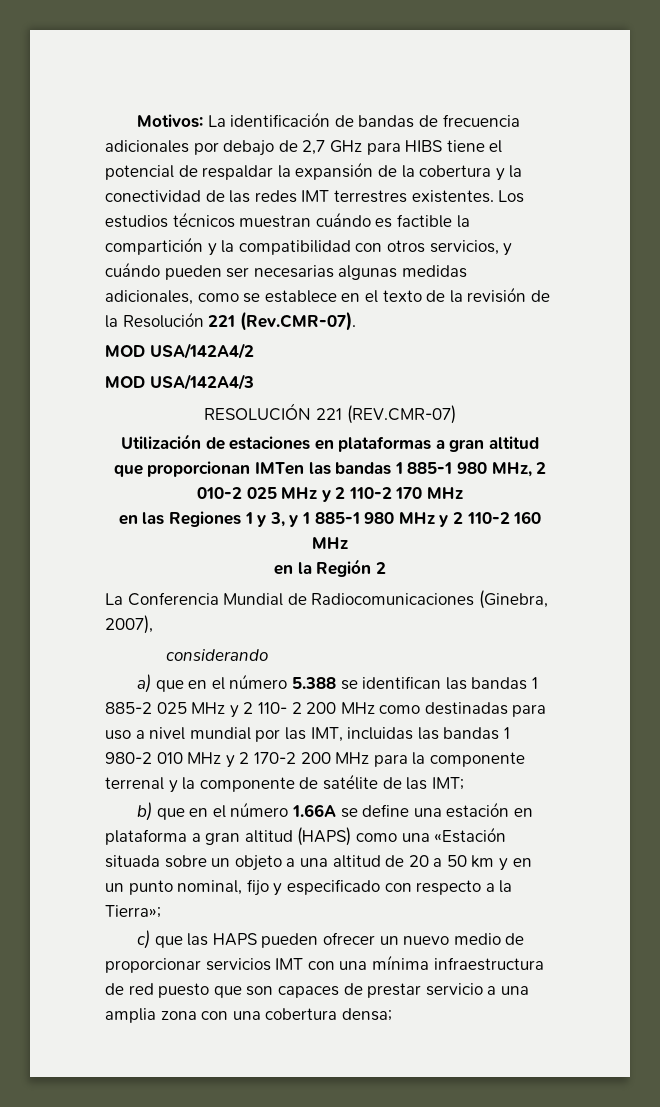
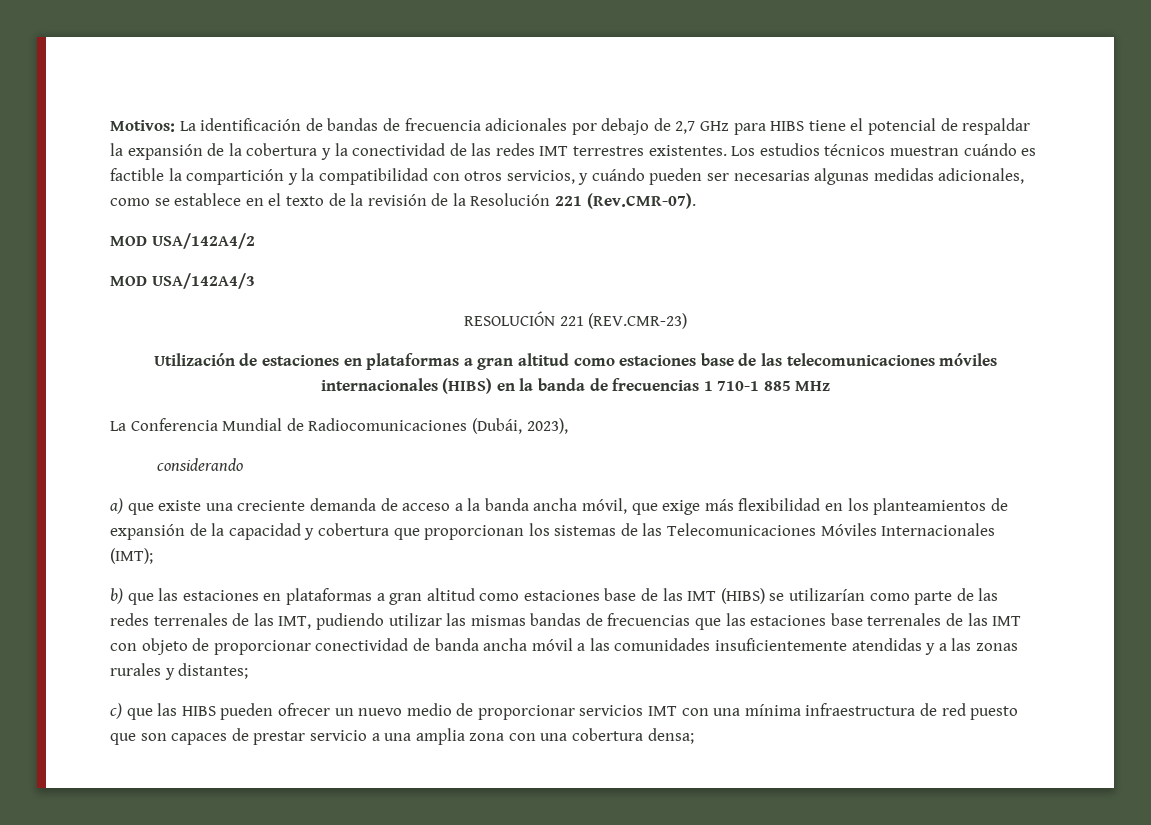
- RESOLUCIÓN 221 (REV.CMR-07)
+ RESOLUCIÓN 221 (REV.CMR-23)
- Utilización de estaciones en plataformas a gran altitud que proporcionan IMTen las bandas 1 885-1 980 MHz, 2 010-2 025 MHz y 2 110-2 170 MHz
- en las Regiones 1 y 3, y 1 885-1 980 MHz y 2 110-2 160 MHz
- en la Región 2
+ Utilización de estaciones en plataformas a gran altitud como estaciones base de las telecomunicaciones móviles internacionales (HIBS) en la banda de frecuencias 1 710-1 885 MHz
- La Conferencia Mundial de Radiocomunicaciones (Ginebra, 2007),
+ La Conferencia Mundial de Radiocomunicaciones (Dubái, 2023),
- a) que en el número 5.388 se identifican las bandas 1 885-2 025 MHz y 2 110- 2 200 MHz como destinadas para uso a nivel mundial por las IMT, incluidas las bandas 1 980-2 010 MHz y 2 170-2 200 MHz para la componente terrenal y la componente de satélite de las IMT;
- b) que en el número 1.66A se define una estación en plataforma a gran altitud (HAPS) como una «Estación situada sobre un objeto a una altitud de 20 a 50 km y en un punto nominal, fijo y especificado con respecto a la Tierra»;
+ a) que existe una creciente demanda de acceso a la banda ancha móvil, que exige más flexibilidad en los planteamientos de expansión de la capacidad y cobertura que proporcionan los sistemas de las Telecomunicaciones Móviles Internacionales (IMT);
+ b) que las estaciones en plataformas a gran altitud como estaciones base de las IMT (HIBS) se utilizarían como parte de las redes terrenales de las IMT, pudiendo utilizar las mismas bandas de frecuencias que las estaciones base terrenales de las IMT con objeto de proporcionar conectividad de banda ancha móvil a las comunidades insuficientemente atendidas y a las zonas rurales y distantes;
- c) que las HAPS pueden ofrecer un nuevo medio de proporcionar servicios IMT con una mínima infraestructura de red puesto que son capaces de prestar servicio a una amplia zona con una cobertura densa;
+ c) que las HIBS pueden ofrecer un nuevo medio de proporcionar servicios IMT con una mínima infraestructura de red puesto que son capaces de prestar servicio a una amplia zona con una cobertura densa;

